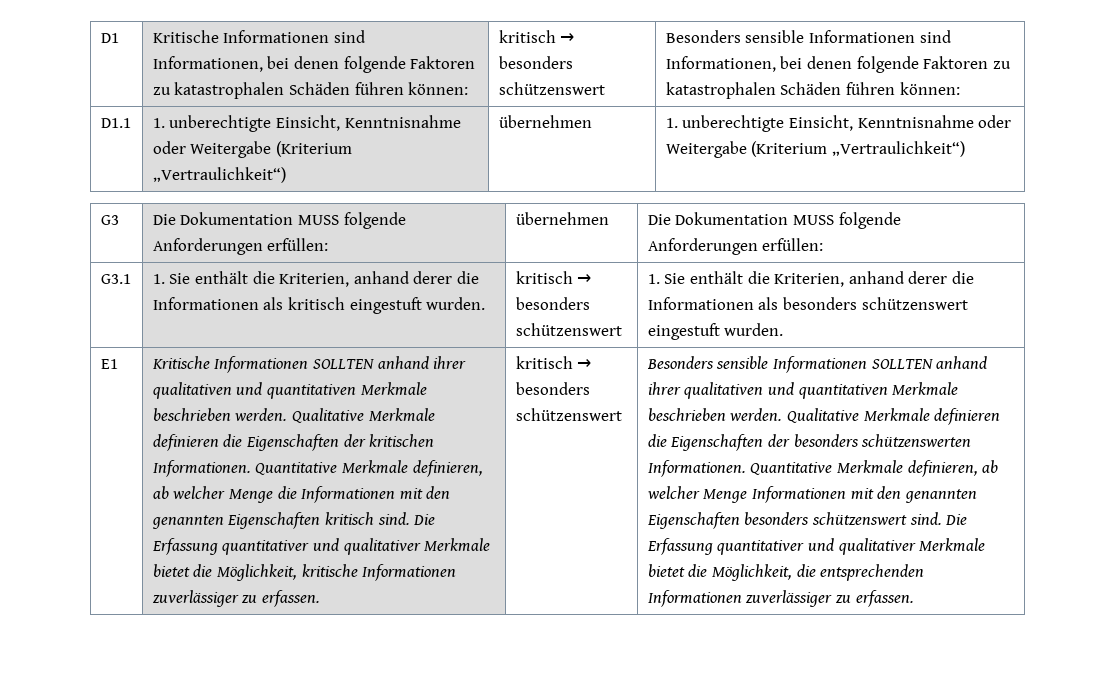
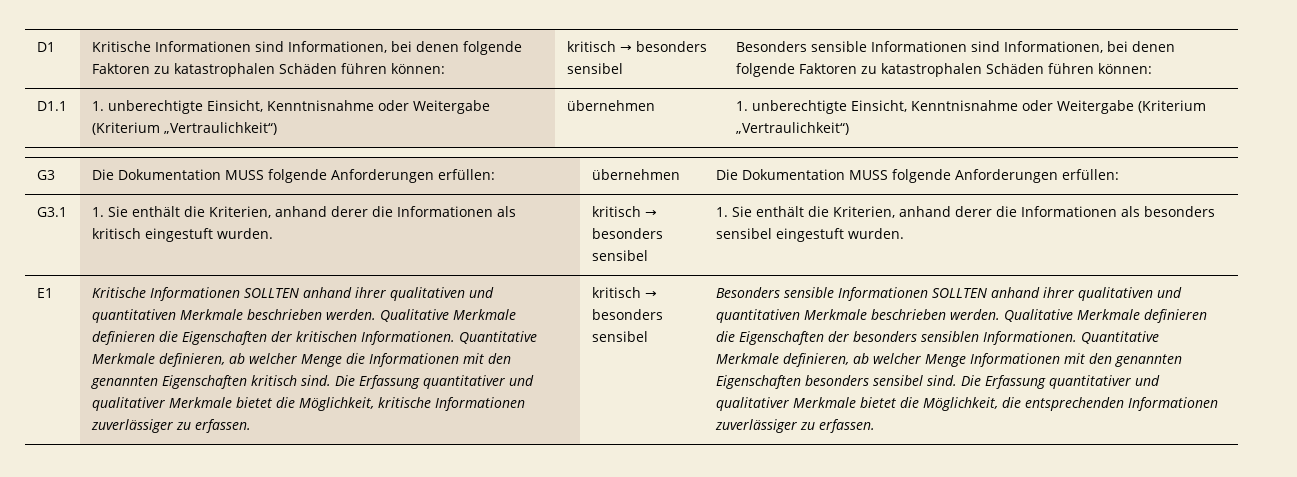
- D1 | Kritische Informationen sind Informationen, bei denen folgende Faktoren zu katastrophalen Schäden führen können: | kritisch → besonders schützenswert | Besonders sensible Informationen sind Informationen, bei denen folgende Faktoren zu katastrophalen Schäden führen können:
+ D1 | Kritische Informationen sind Informationen, bei denen folgende Faktoren zu katastrophalen Schäden führen können: | kritisch → besonders sensibel | Besonders sensible Informationen sind Informationen, bei denen folgende Faktoren zu katastrophalen Schäden führen können:
- G3.1 | 1. Sie enthält die Kriterien, anhand derer die Informationen als kritisch eingestuft wurden. | kritisch → besonders schützenswert | 1. Sie enthält die Kriterien, anhand derer die Informationen als besonders schützenswert eingestuft wurden.
+ G3.1 | 1. Sie enthält die Kriterien, anhand derer die Informationen als kritisch eingestuft wurden. | kritisch → besonders sensibel | 1. Sie enthält die Kriterien, anhand derer die Informationen als besonders sensibel eingestuft wurden.
- Die Erfassung quantitativer und qualitativer Merkmale bietet die Möglichkeit, kritische Informationen zuverlässiger zu erfassen. | kritisch → besonders schützenswert
+ Die Erfassung quantitativer und qualitativer Merkmale bietet die Möglichkeit, kritische Informationen zuverlässiger zu erfassen. | kritisch → besonders sensibel
- Qualitative Merkmale definieren die Eigenschaften der besonders schützenswerten Informationen.
+ Qualitative Merkmale definieren die Eigenschaften der besonders sensiblen Informationen.
- Quantitative Merkmale definieren, ab welcher Menge Informationen mit den genannten Eigenschaften besonders schützenswert sind.
+ Quantitative Merkmale definieren, ab welcher Menge Informationen mit den genannten Eigenschaften besonders sensibel sind.

